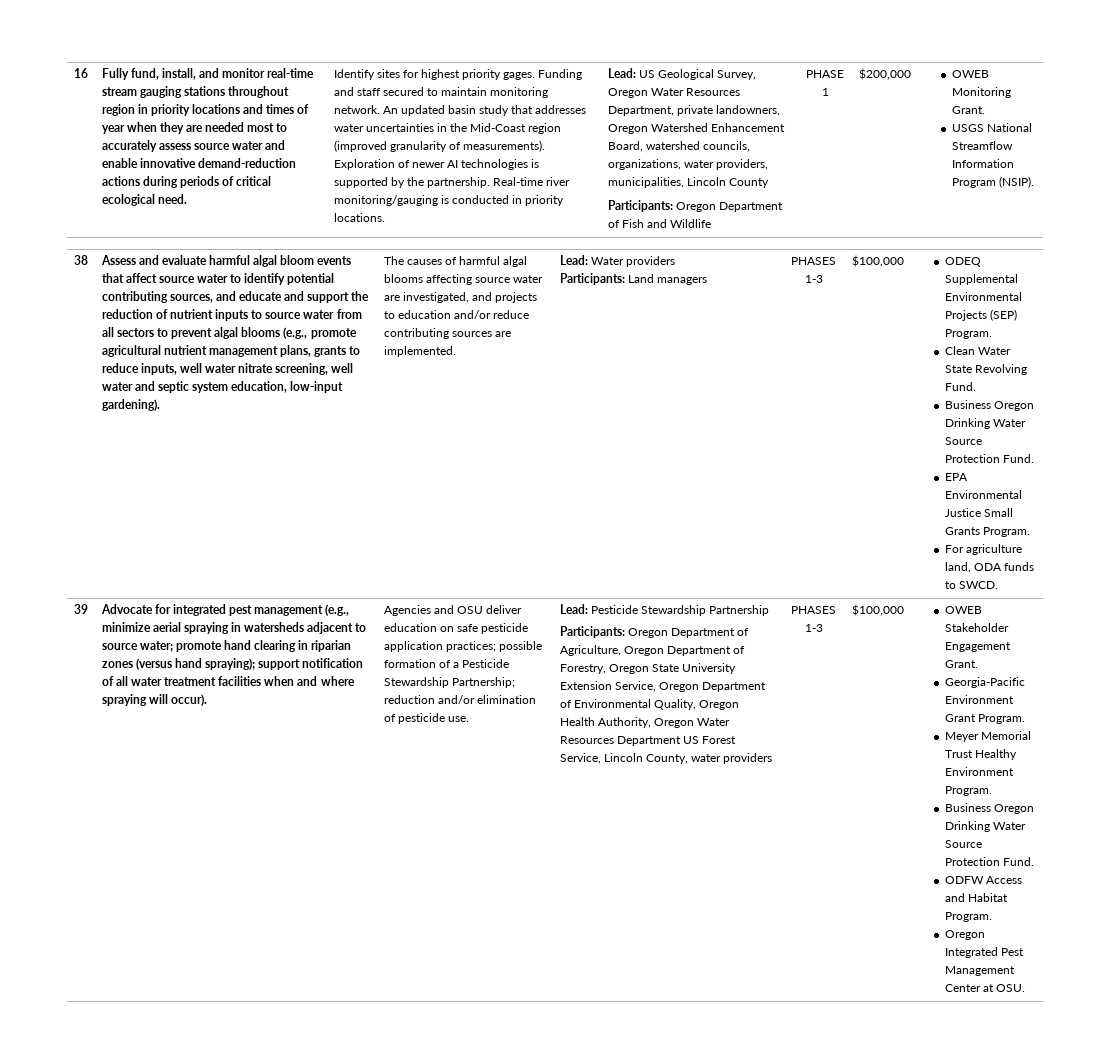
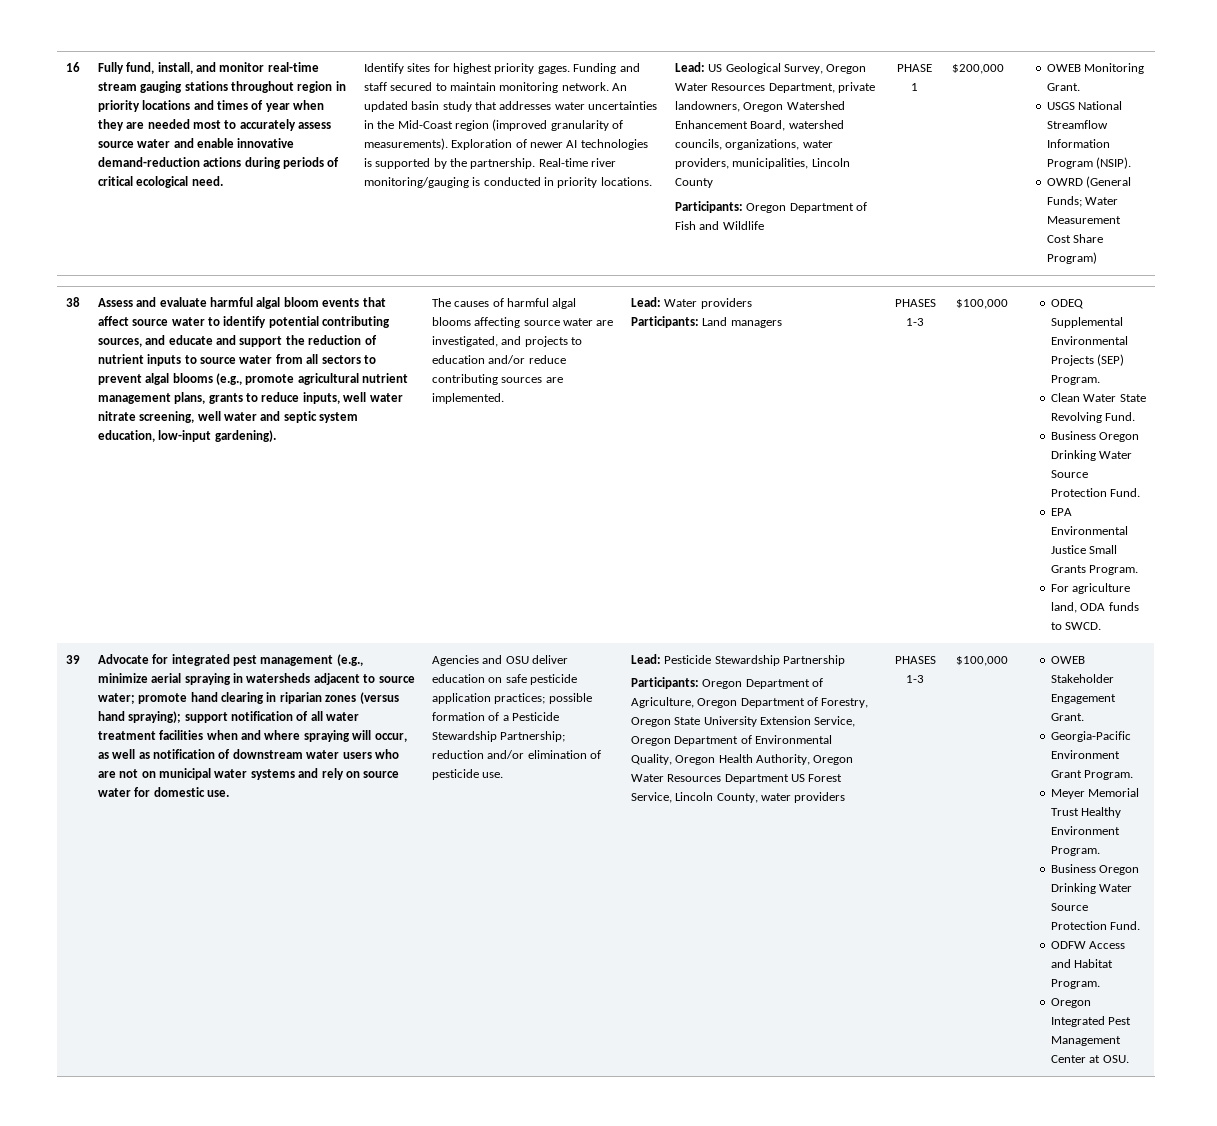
+ OWRD (General Funds; Water Measurement Cost Share Program)
- Advocate for integrated pest management (e.g., minimize aerial spraying in watersheds adjacent to source water; promote hand clearing in riparian zones (versus hand spraying); support notification of all water treatment facilities when and where spraying will occur).
+ Advocate for integrated pest management (e.g., minimize aerial spraying in watersheds adjacent to source water; promote hand clearing in riparian zones (versus hand spraying); support notification of all water treatment facilities when and where spraying will occur, as well as notification of downstream water users who are not on municipal water systems and rely on source water for domestic use.

